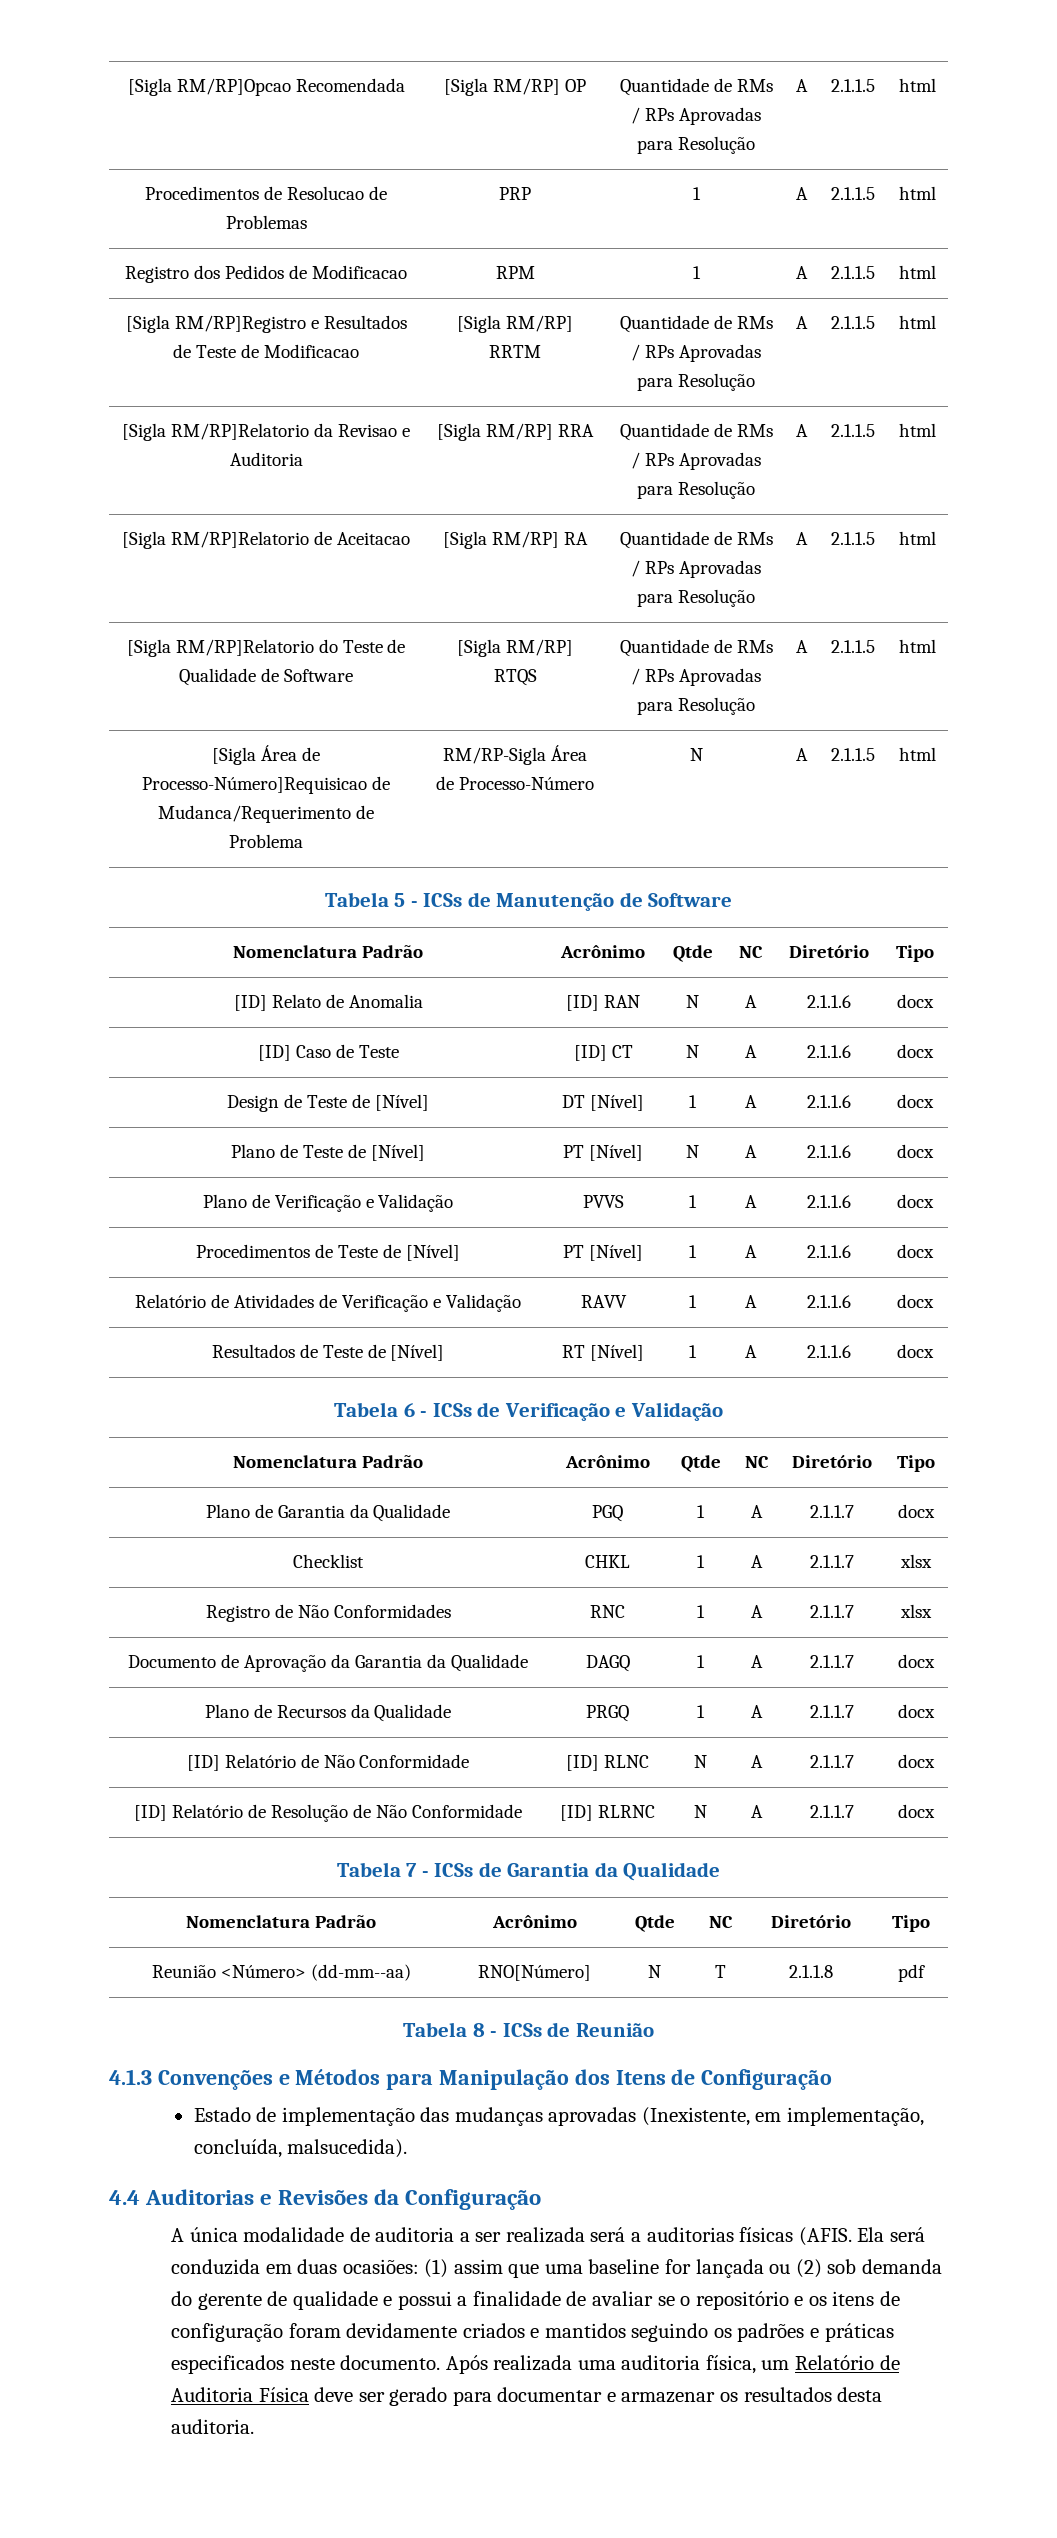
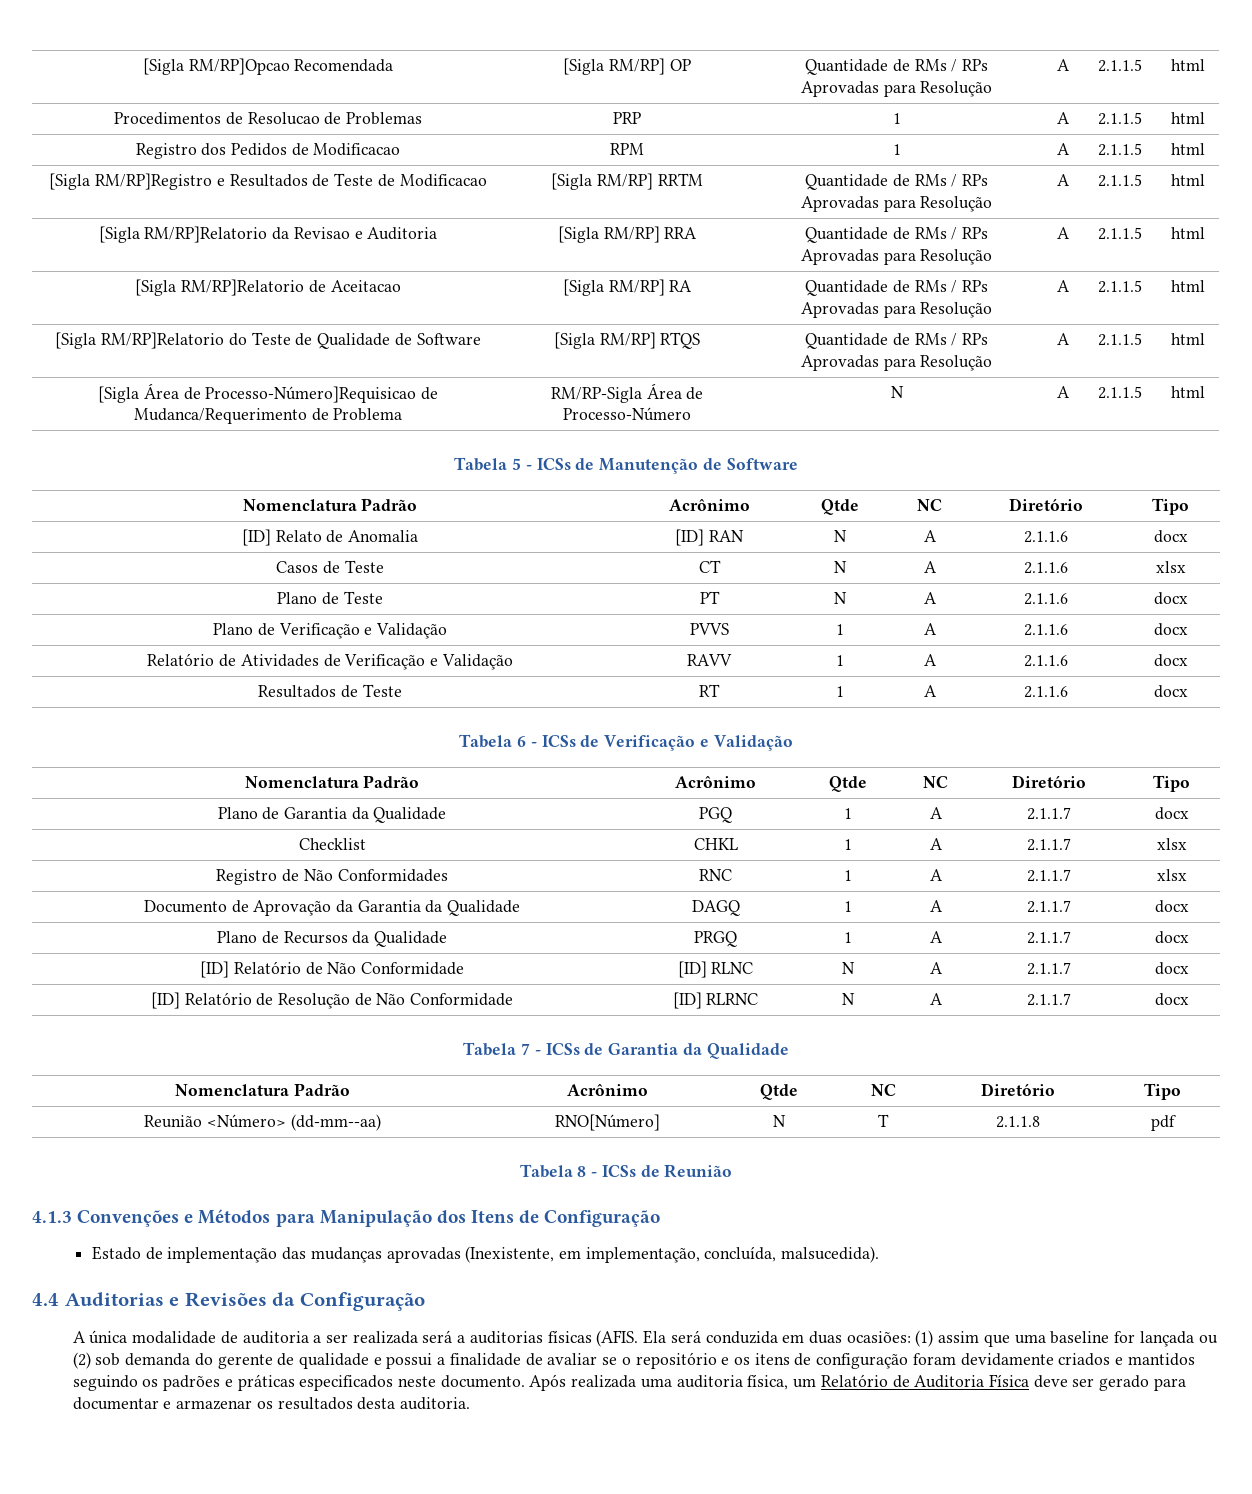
- [ID] Caso de Teste | [ID] CT | N | A | 2.1.1.6 | docx
- Design de Teste de [Nível] | DT [Nível] | 1 | A | 2.1.1.6 | docx
+ Casos de Teste | CT | N | A | 2.1.1.6 | xlsx
- Plano de Teste de [Nível] | PT [Nível] | N | A | 2.1.1.6 | docx
+ Plano de Teste | PT | N | A | 2.1.1.6 | docx
- Procedimentos de Teste de [Nível] | PT [Nível] | 1 | A | 2.1.1.6 | docx
- Resultados de Teste de [Nível] | RT [Nível] | 1 | A | 2.1.1.6 | docx
+ Resultados de Teste | RT | 1 | A | 2.1.1.6 | docx

